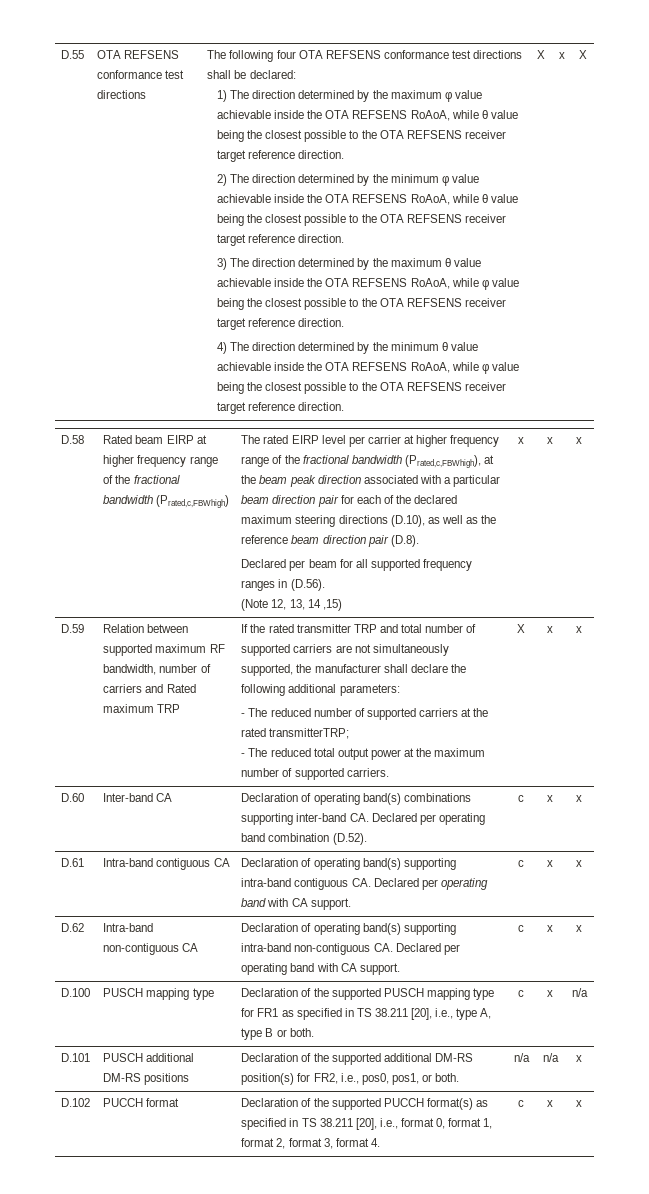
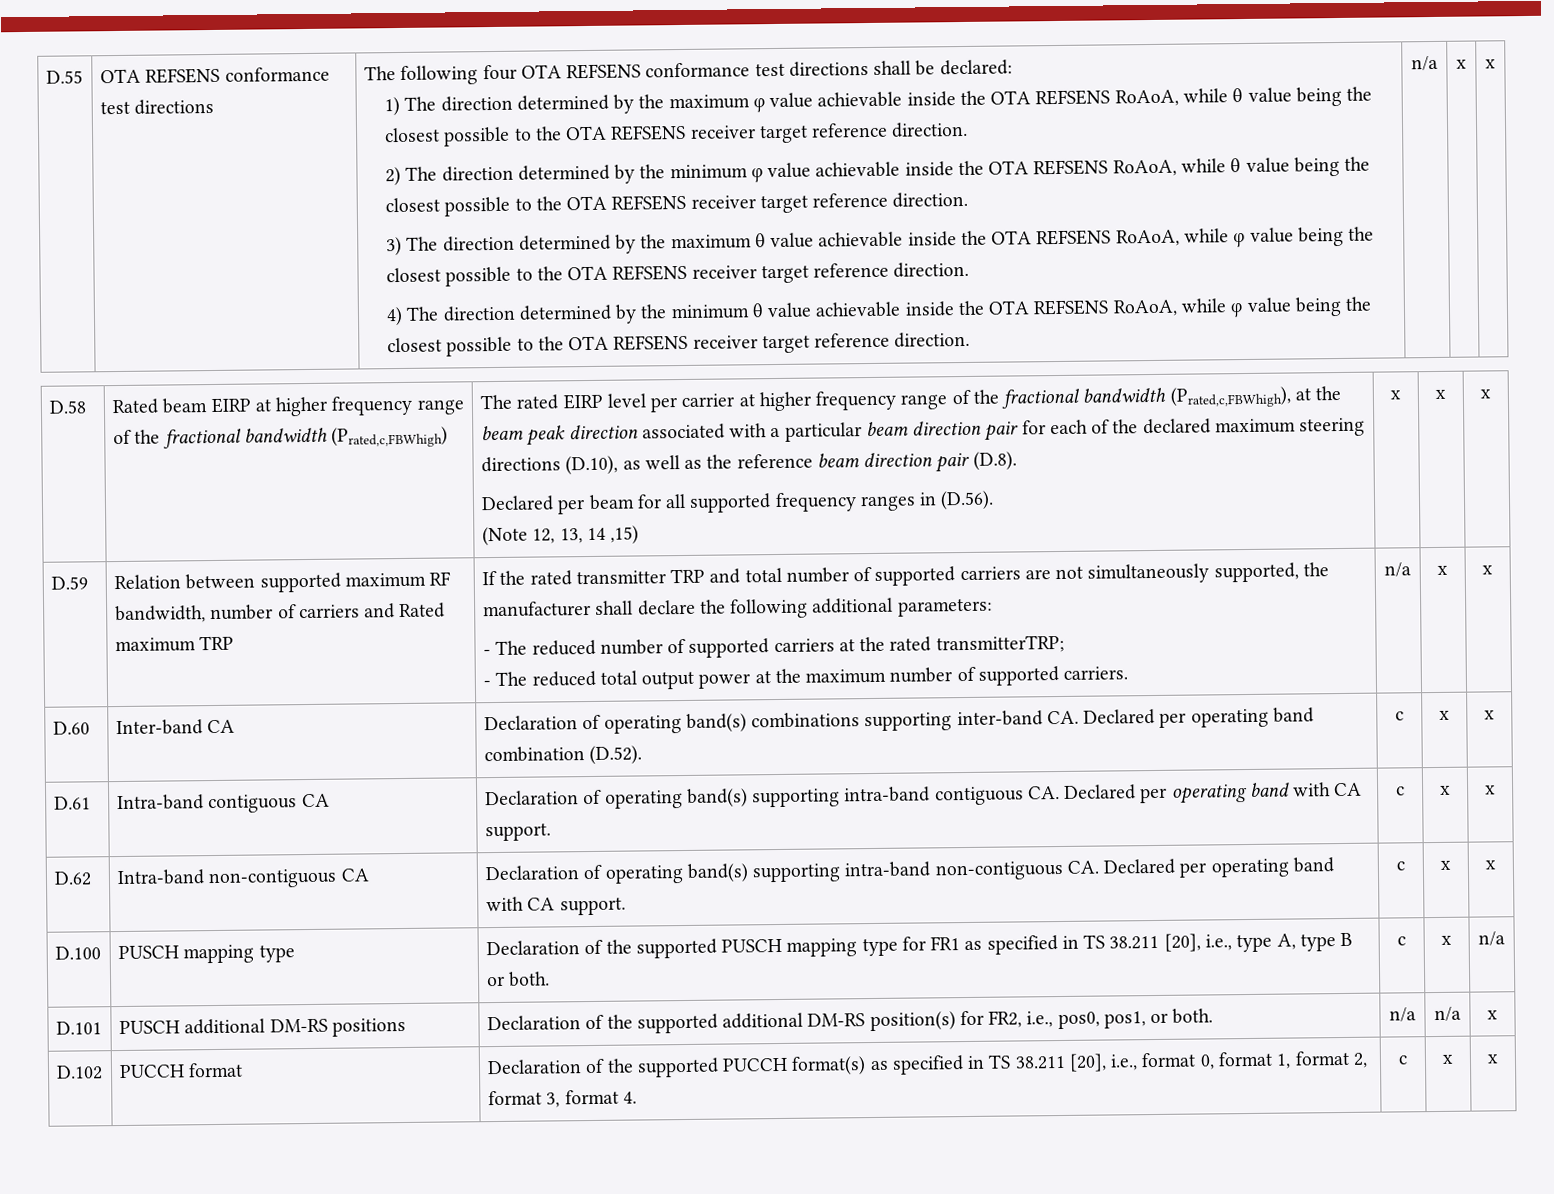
- 4) The direction determined by the minimum θ value achievable inside the OTA REFSENS RoAoA, while φ value being the closest possible to the OTA REFSENS receiver target reference direction. | X | x | X
+ 4) The direction determined by the minimum θ value achievable inside the OTA REFSENS RoAoA, while φ value being the closest possible to the OTA REFSENS receiver target reference direction. | n/a | x | x
- - The reduced total output power at the maximum number of supported carriers. | X
+ - The reduced total output power at the maximum number of supported carriers. | n/a

